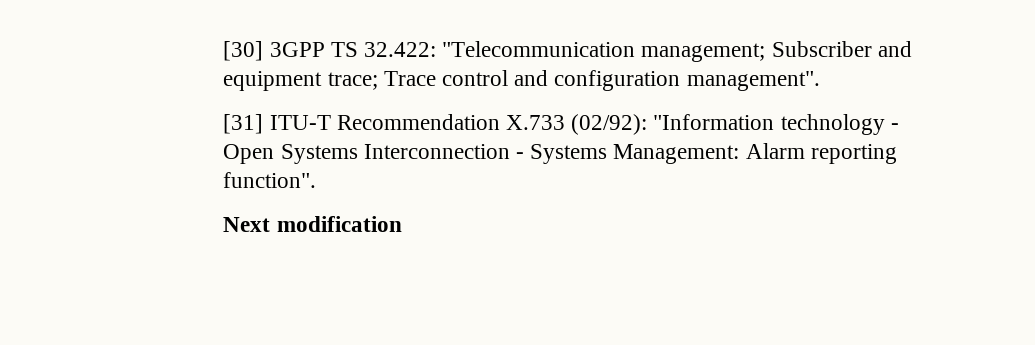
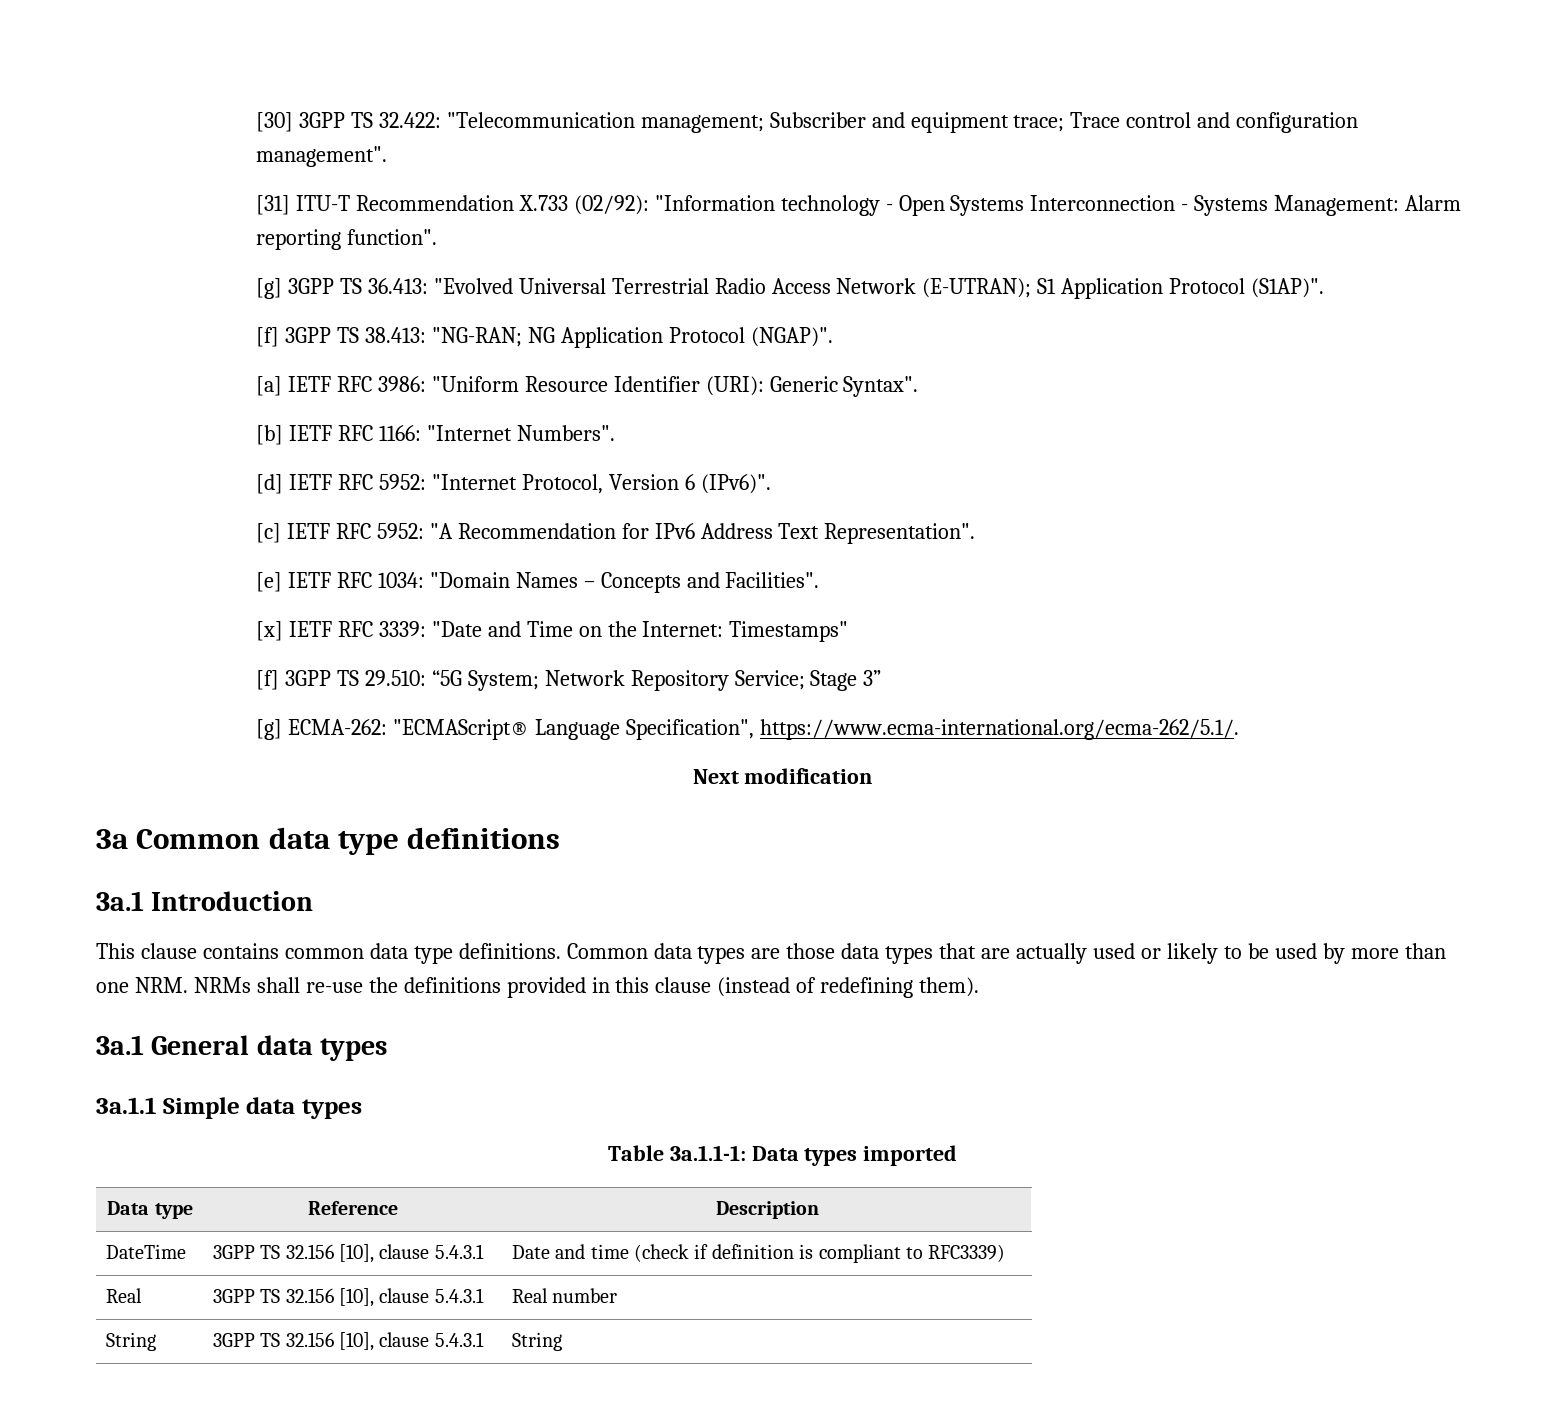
+ [g] 3GPP TS 36.413: "Evolved Universal Terrestrial Radio Access Network (E-UTRAN); S1 Application Protocol (S1AP)".
+ [f] 3GPP TS 38.413: "NG-RAN; NG Application Protocol (NGAP)".
+ [a] IETF RFC 3986: "Uniform Resource Identifier (URI): Generic Syntax".
+ [b] IETF RFC 1166: "Internet Numbers".
+ [d] IETF RFC 5952: "Internet Protocol, Version 6 (IPv6)".
+ [c] IETF RFC 5952: "A Recommendation for IPv6 Address Text Representation".
+ [e] IETF RFC 1034: "Domain Names – Concepts and Facilities".
+ [x] IETF RFC 3339: "Date and Time on the Internet: Timestamps"
+ [f] 3GPP TS 29.510: “5G System; Network Repository Service; Stage 3”
+ [g] ECMA-262: "ECMAScript® Language Specification", https://www.ecma-international.org/ecma-262/5.1/.
  Next modification
+ 3a Common data type definitions
+ 3a.1 Introduction
+ This clause contains common data type definitions. Common data types are those data types that are actually used or likely to be used by more than one NRM. NRMs shall re-use the definitions provided in this clause (instead of redefining them).
+ 3a.1 General data types
+ 3a.1.1 Simple data types
+ Table 3a.1.1-1: Data types imported
+ Data type | Reference | Description
+ DateTime | 3GPP TS 32.156 [10], clause 5.4.3.1 | Date and time (check if definition is compliant to RFC3339)
+ Real | 3GPP TS 32.156 [10], clause 5.4.3.1 | Real number
+ String | 3GPP TS 32.156 [10], clause 5.4.3.1 | String

